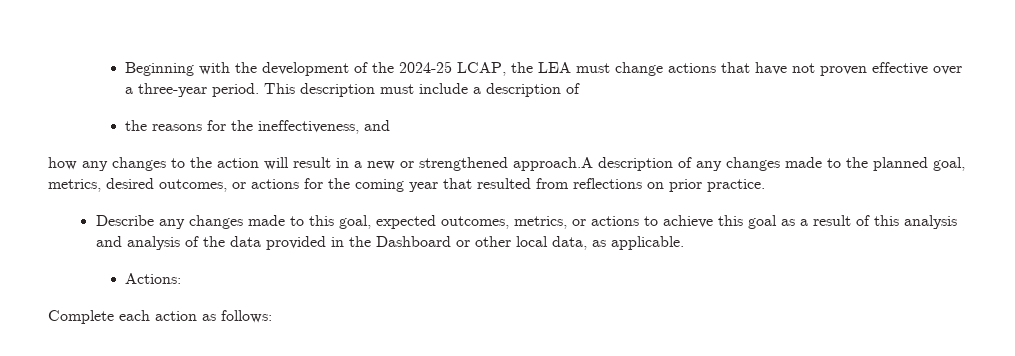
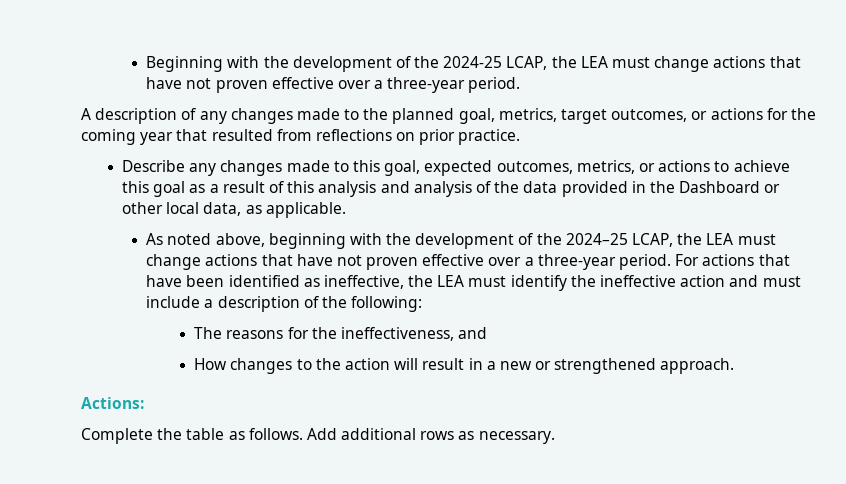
- Beginning with the development of the 2024-25 LCAP, the LEA must change actions that have not proven effective over a three-year period. This description must include a description of
- the reasons for the ineffectiveness, and
- how any changes to the action will result in a new or strengthened approach.A description of any changes made to the planned goal, metrics, desired outcomes, or actions for the coming year that resulted from reflections on prior practice.
+ Beginning with the development of the 2024-25 LCAP, the LEA must change actions that have not proven effective over a three-year period.
+ A description of any changes made to the planned goal, metrics, target outcomes, or actions for the coming year that resulted from reflections on prior practice.
+ As noted above, beginning with the development of the 2024–25 LCAP, the LEA must change actions that have not proven effective over a three-year period. For actions that have been identified as ineffective, the LEA must identify the ineffective action and must include a description of the following:
+ The reasons for the ineffectiveness, and
+ How changes to the action will result in a new or strengthened approach.
  Actions:
- Complete each action as follows:
+ Complete the table as follows. Add additional rows as necessary.

